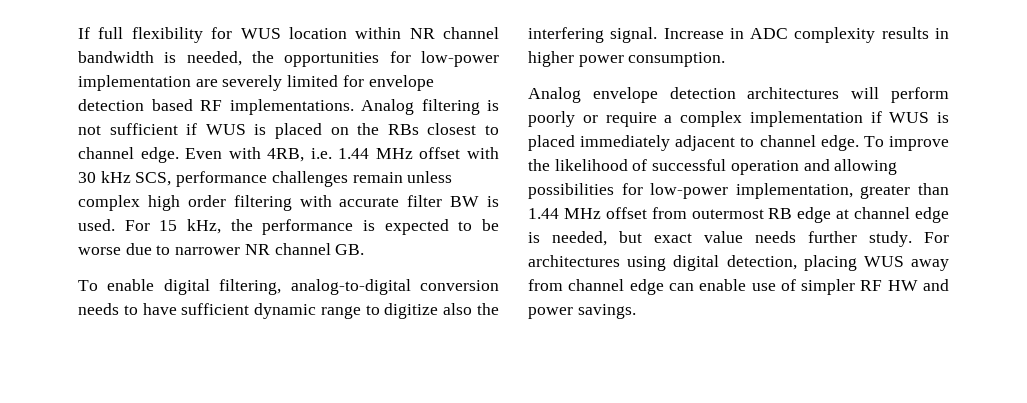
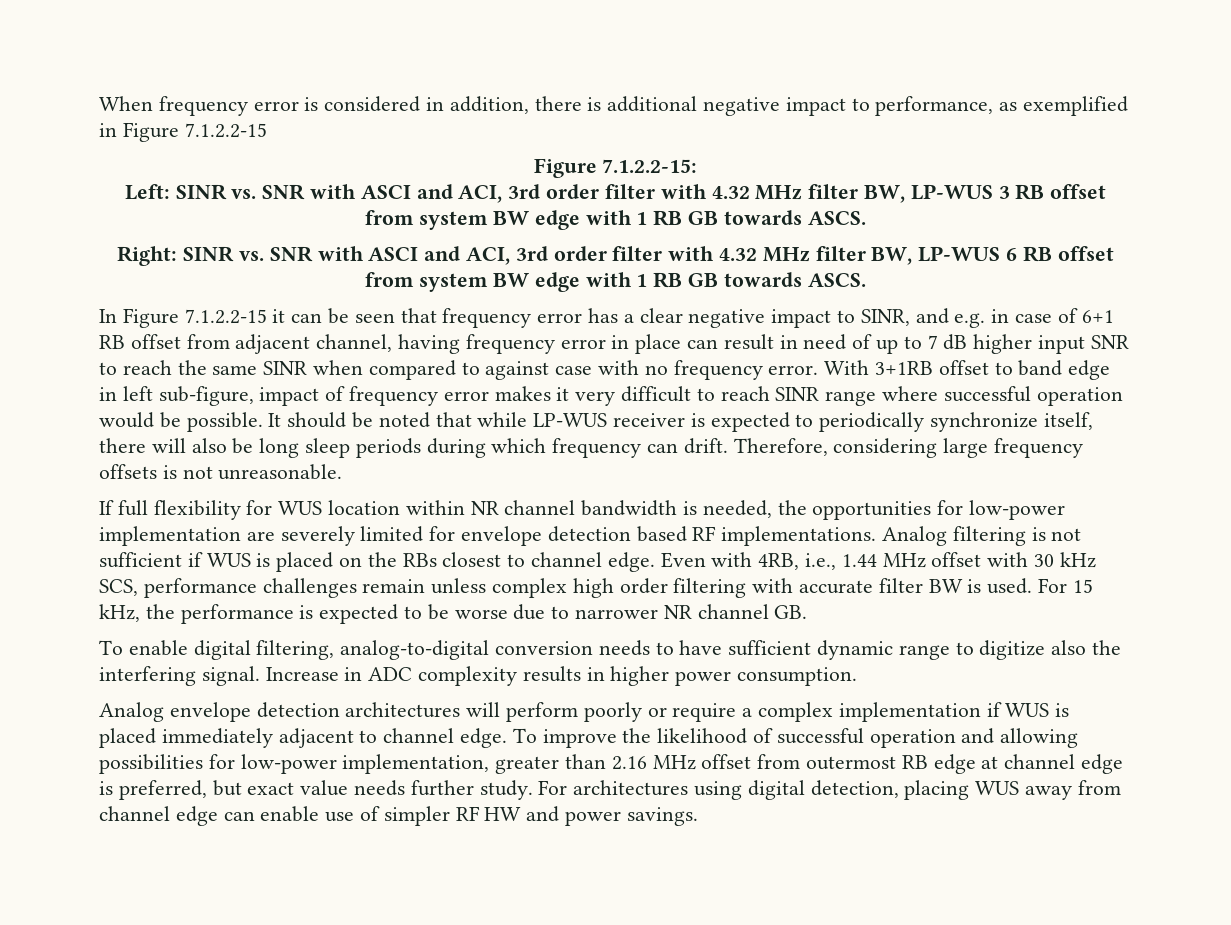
+ When frequency error is considered in addition, there is additional negative impact to performance, as exemplified in Figure 7.1.2.2-15
+ Figure 7.1.2.2-15:
+ Left: SINR vs. SNR with ASCI and ACI, 3rd order filter with 4.32 MHz filter BW, LP-WUS 3 RB offset from system BW edge with 1 RB GB towards ASCS.
+ Right: SINR vs. SNR with ASCI and ACI, 3rd order filter with 4.32 MHz filter BW, LP-WUS 6 RB offset from system BW edge with 1 RB GB towards ASCS.
+ In Figure 7.1.2.2-15 it can be seen that frequency error has a clear negative impact to SINR, and e.g. in case of 6+1 RB offset from adjacent channel, having frequency error in place can result in need of up to 7 dB higher input SNR to reach the same SINR when compared to against case with no frequency error. With 3+1RB offset to band edge in left sub-figure, impact of frequency error makes it very difficult to reach SINR range where successful operation would be possible. It should be noted that while LP-WUS receiver is expected to periodically synchronize itself, there will also be long sleep periods during which frequency can drift. Therefore, considering large frequency offsets is not unreasonable.
- Even with 4RB, i.e. 1.44 MHz offset with 30 kHz SCS, performance challenges remain unless complex high order filtering with accurate filter BW is used.
+ Even with 4RB, i.e., 1.44 MHz offset with 30 kHz SCS, performance challenges remain unless complex high order filtering with accurate filter BW is used.
- To improve the likelihood of successful operation and allowing possibilities for low-power implementation, greater than 1.44 MHz offset from outermost RB edge at channel edge is needed, but exact value needs further study.
+ To improve the likelihood of successful operation and allowing possibilities for low-power implementation, greater than 2.16 MHz offset from outermost RB edge at channel edge is preferred, but exact value needs further study.

